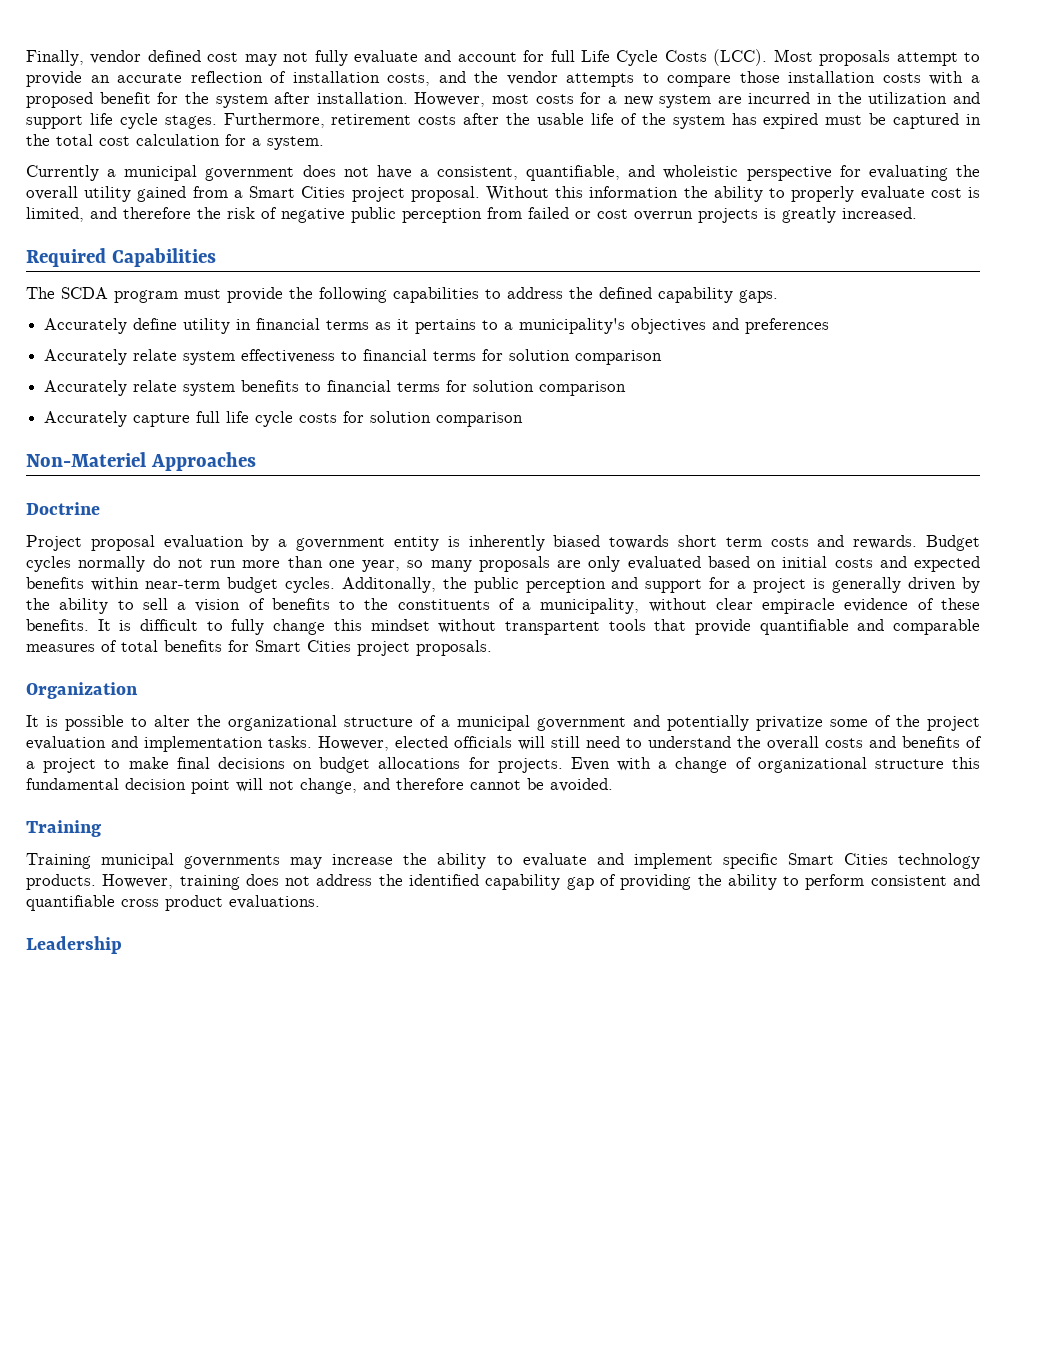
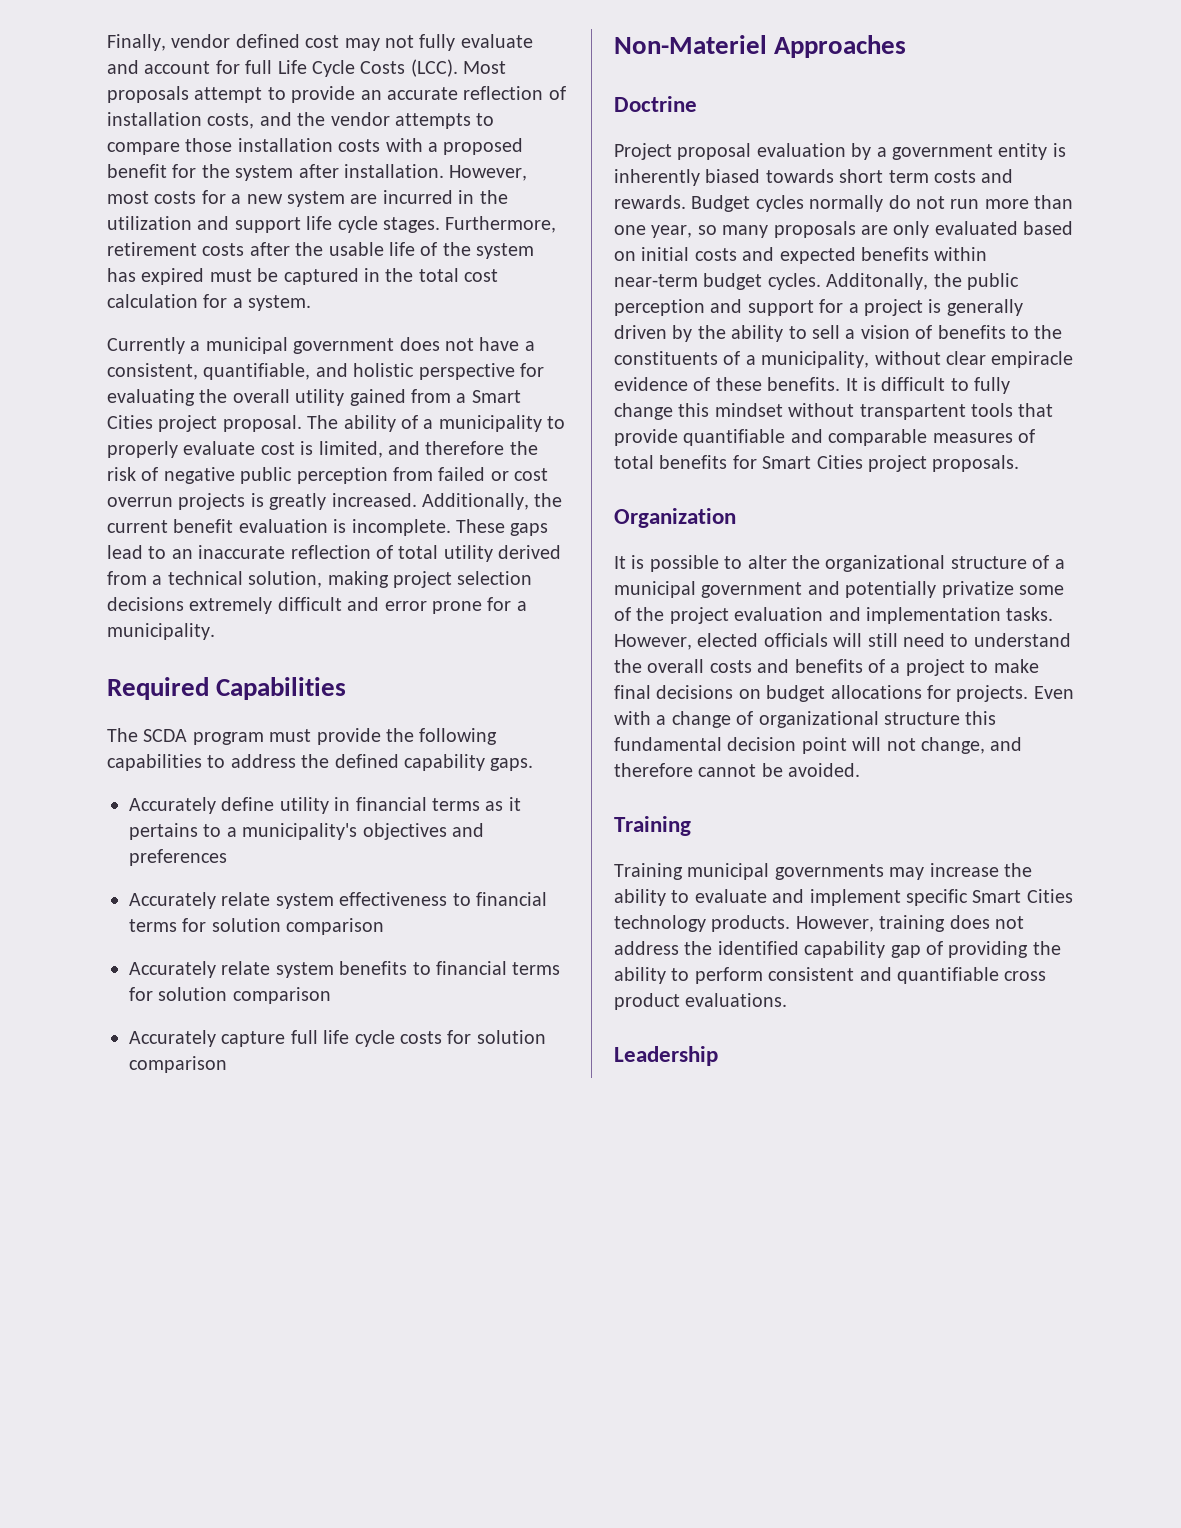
- Currently a municipal government does not have a consistent, quantifiable, and wholeistic perspective for evaluating the overall utility gained from a Smart Cities project proposal.
+ Currently a municipal government does not have a consistent, quantifiable, and holistic perspective for evaluating the overall utility gained from a Smart Cities project proposal.
- Without this information the ability to properly evaluate cost is limited, and therefore the risk of negative public perception from failed or cost overrun projects is greatly increased.
+ The ability of a municipality to properly evaluate cost is limited, and therefore the risk of negative public perception from failed or cost overrun projects is greatly increased. Additionally, the current benefit evaluation is incomplete. These gaps lead to an inaccurate reflection of total utility derived from a technical solution, making project selection decisions extremely difficult and error prone for a municipality.

